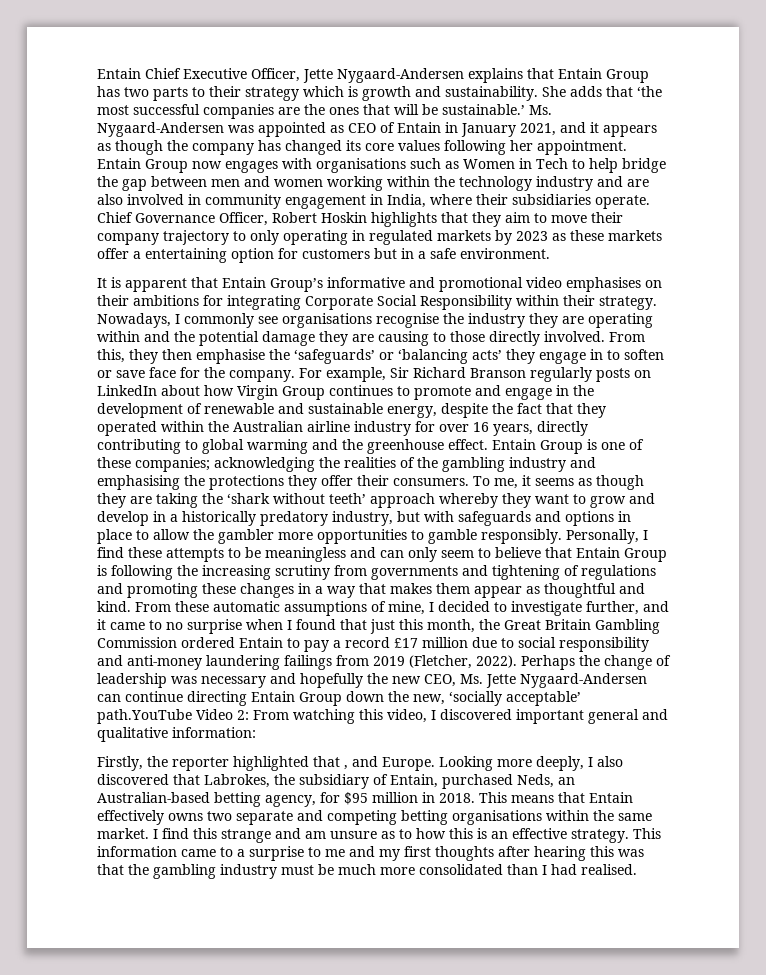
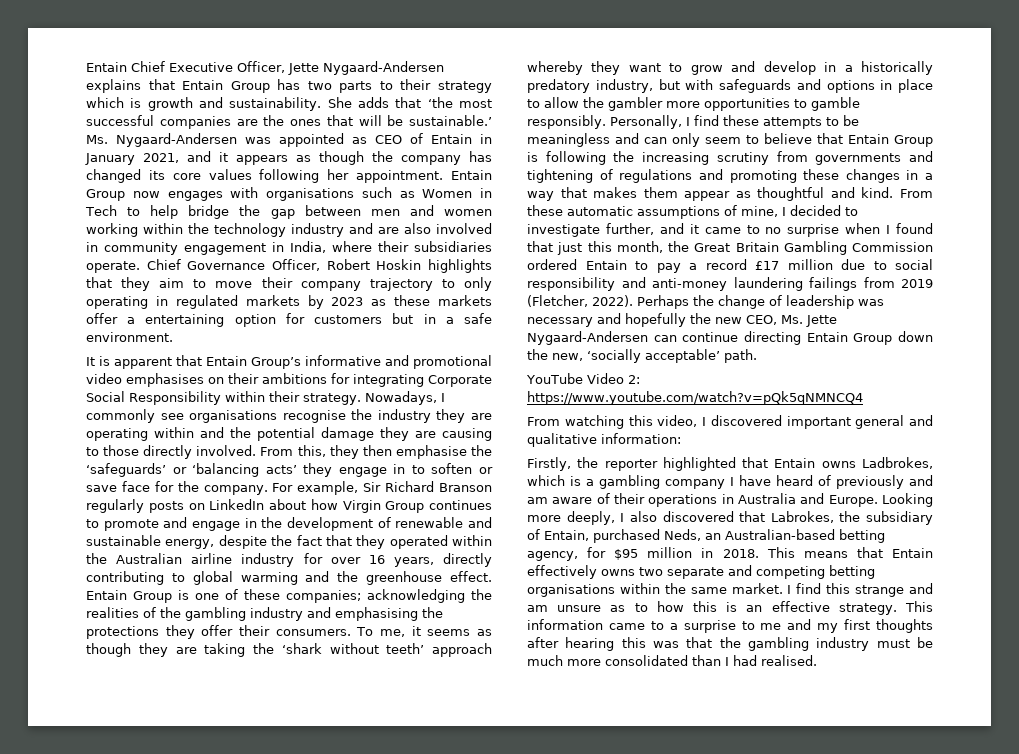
- Perhaps the change of leadership was necessary and hopefully the new CEO, Ms. Jette Nygaard-Andersen can continue directing Entain Group down the new, ‘socially acceptable’ path.YouTube Video 2: From watching this video, I discovered important general and qualitative information:
+ Perhaps the change of leadership was necessary and hopefully the new CEO, Ms. Jette Nygaard-Andersen can continue directing Entain Group down the new, ‘socially acceptable’ path.
+ YouTube Video 2: https://www.youtube.com/watch?v=pQk5qNMNCQ4
+ From watching this video, I discovered important general and qualitative information:
- Firstly, the reporter highlighted that , and Europe.
+ Firstly, the reporter highlighted that Entain owns Ladbrokes, which is a gambling company I have heard of previously and am aware of their operations in Australia and Europe.

